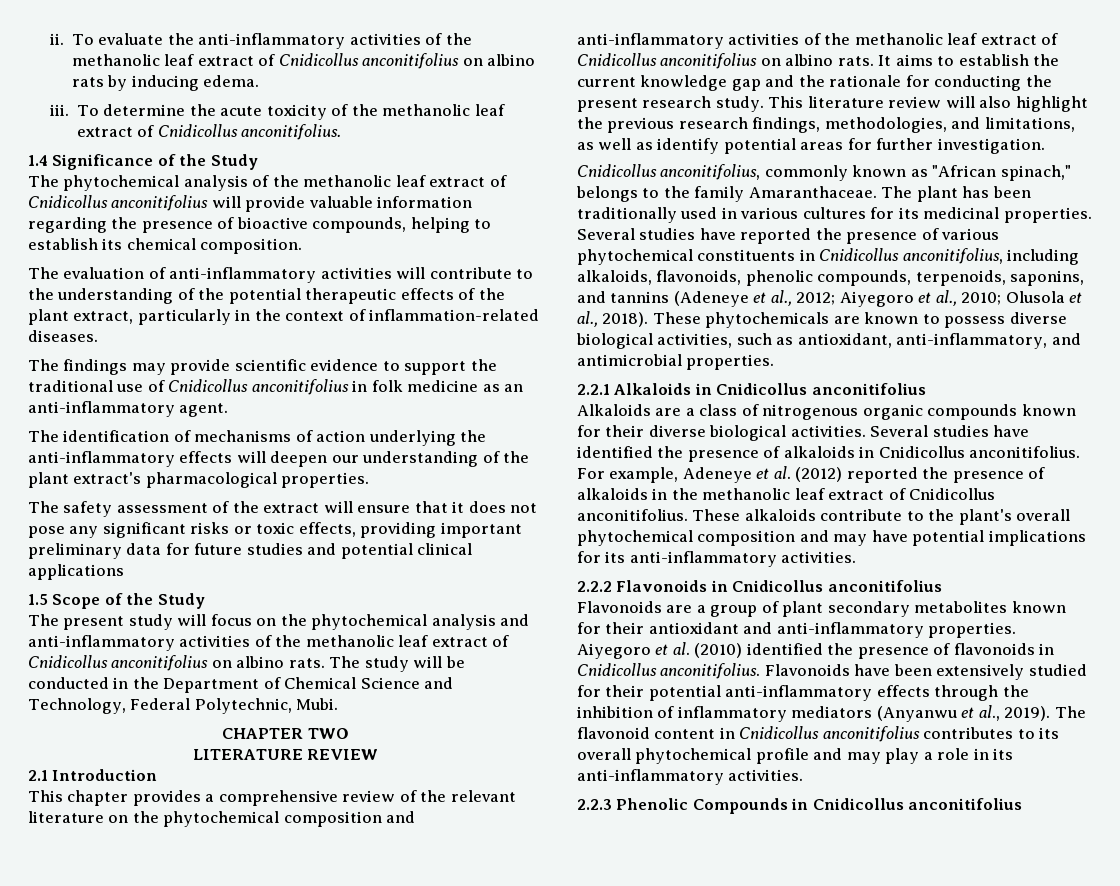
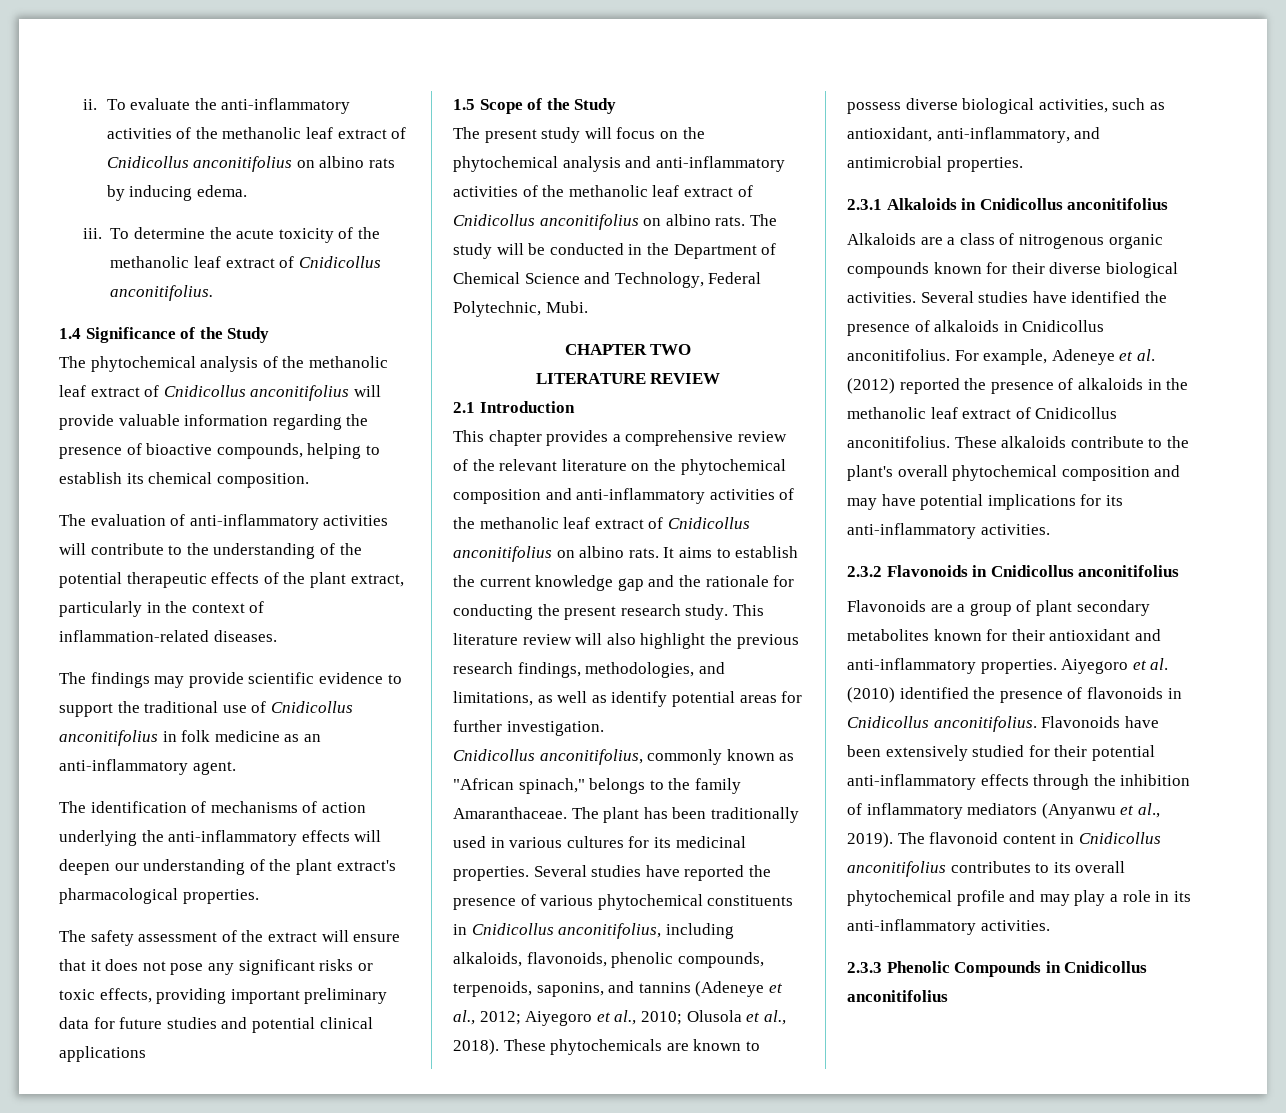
- 2.2.1 Alkaloids in Cnidicollus anconitifolius
+ 2.3.1 Alkaloids in Cnidicollus anconitifolius
- 2.2.2 Flavonoids in Cnidicollus anconitifolius
+ 2.3.2 Flavonoids in Cnidicollus anconitifolius
- 2.2.3 Phenolic Compounds in Cnidicollus anconitifolius
+ 2.3.3 Phenolic Compounds in Cnidicollus anconitifolius

